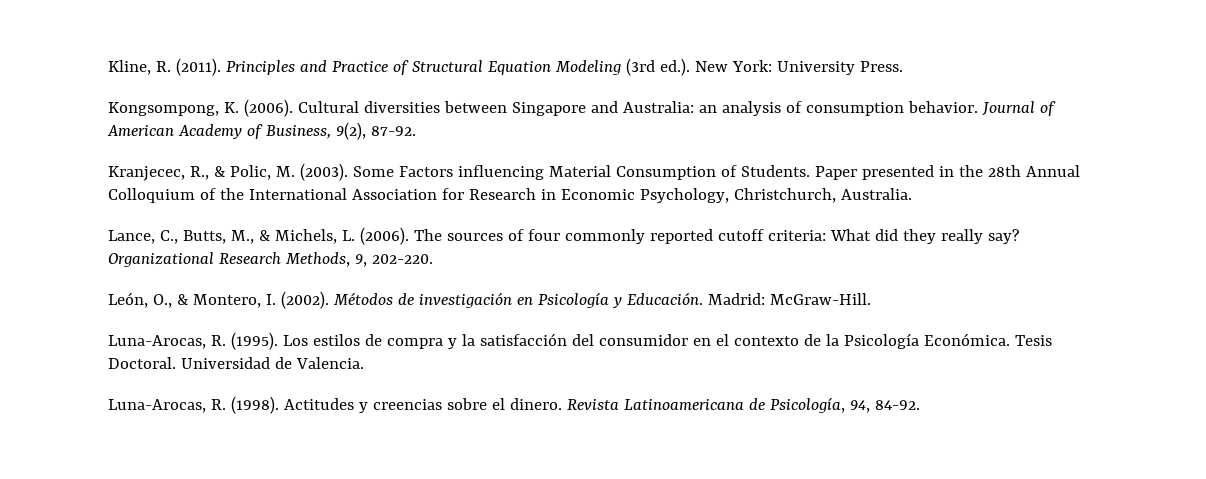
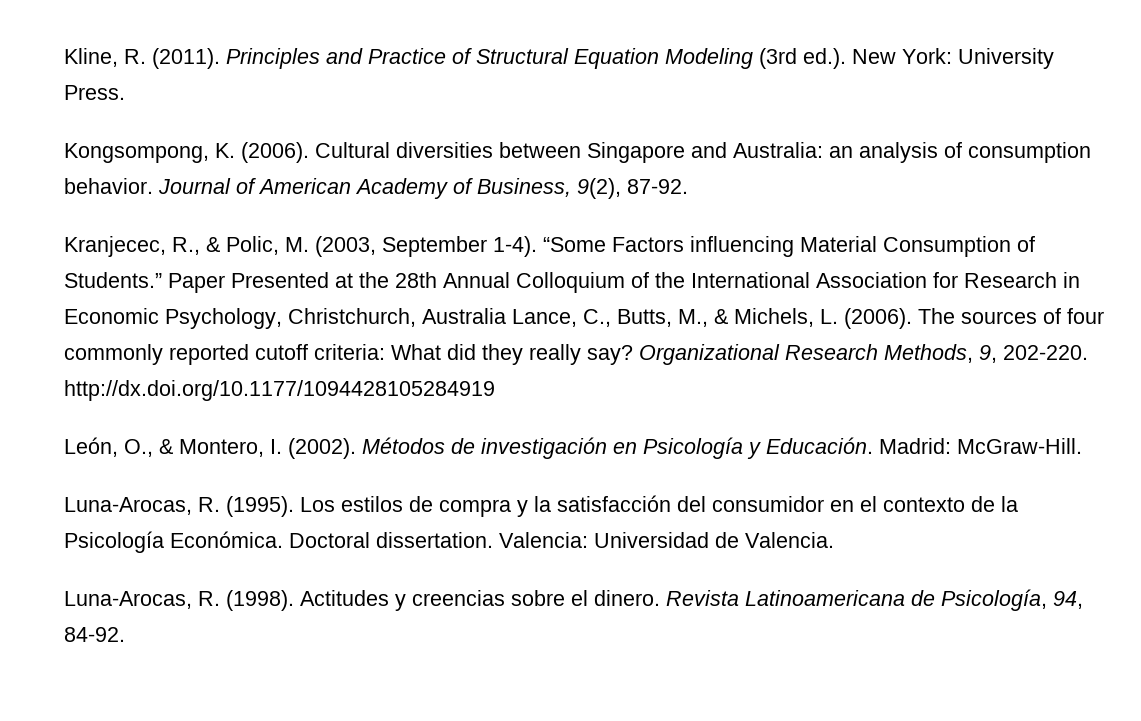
- Kranjecec, R., & Polic, M. (2003). Some Factors influencing Material Consumption of Students. Paper presented in the 28th Annual Colloquium of the International Association for Research in Economic Psychology, Christchurch, Australia.
- Lance, C., Butts, M., & Michels, L. (2006).
+ Kranjecec, R., & Polic, M. (2003, September 1-4). “Some Factors influencing Material Consumption of Students.” Paper Presented at the 28th Annual Colloquium of the International Association for Research in Economic Psychology, Christchurch, Australia Lance, C., Butts, M., & Michels, L. (2006).
- Organizational Research Methods, 9, 202-220.
+ Organizational Research Methods, 9, 202-220. http://dx.doi.org/10.1177/1094428105284919
- Tesis Doctoral. Universidad de Valencia.
+ Doctoral dissertation. Valencia: Universidad de Valencia.

